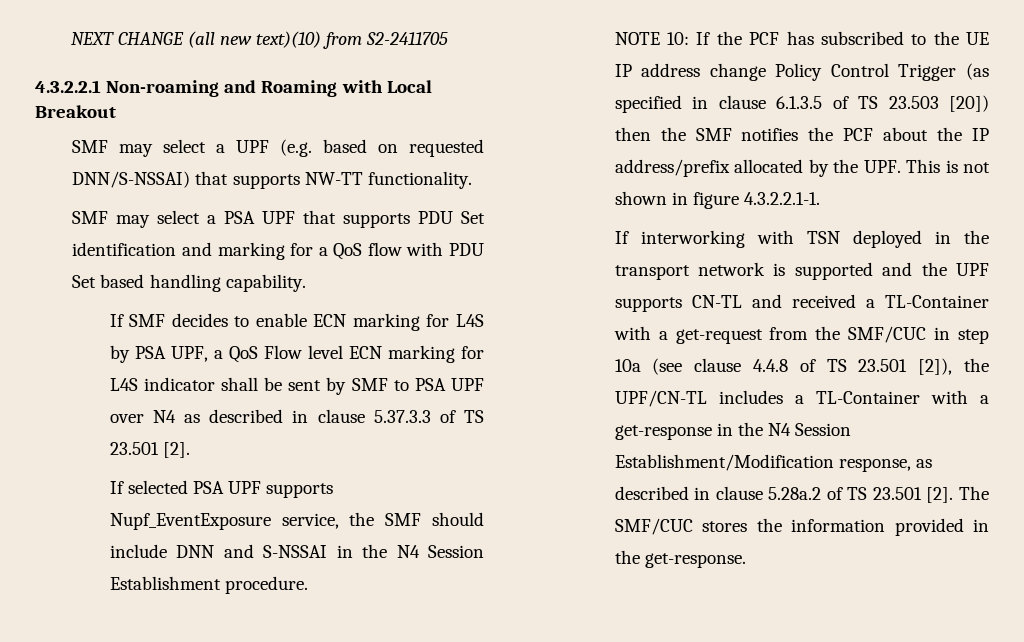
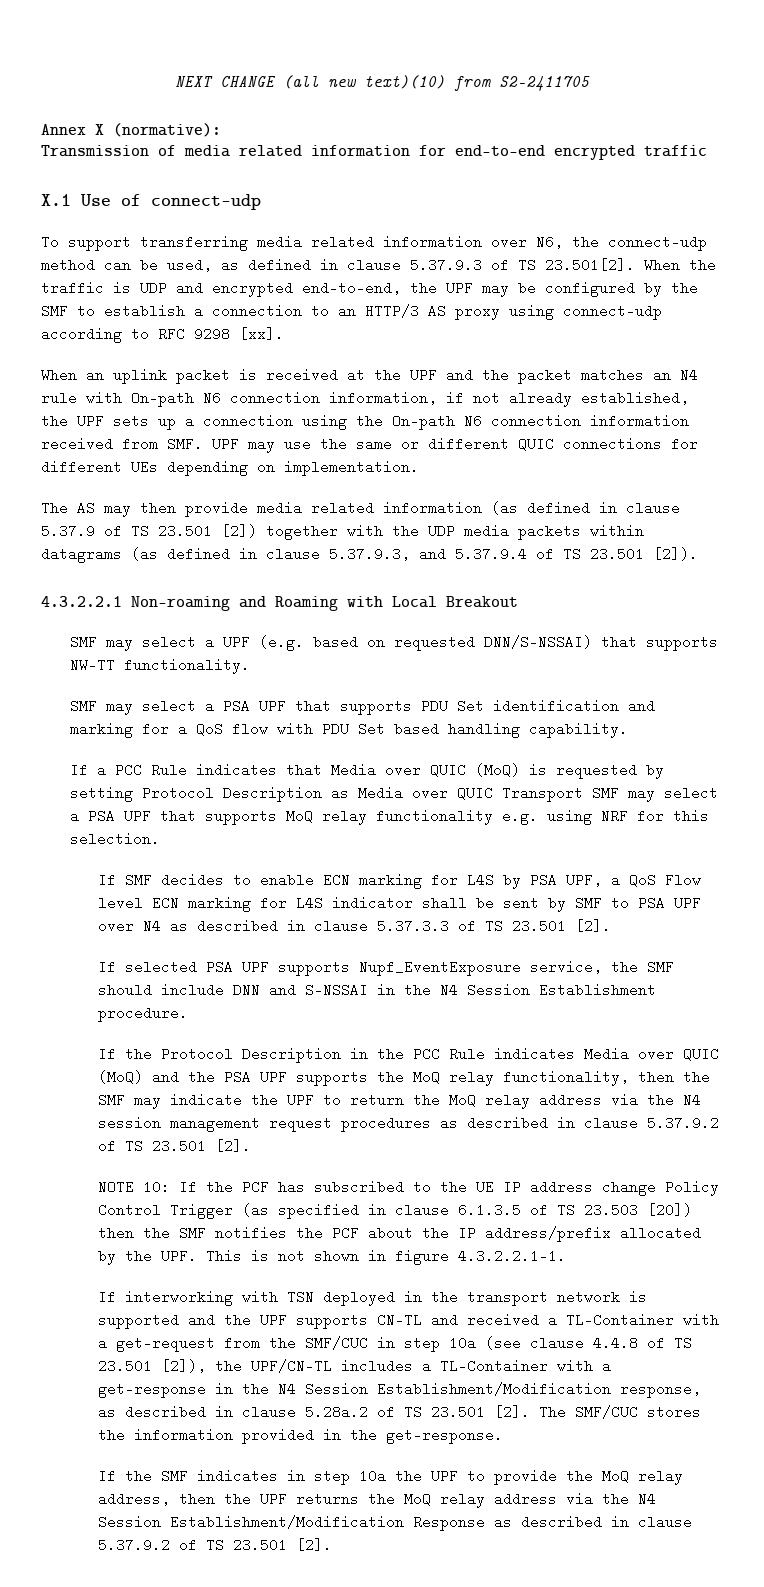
+ Annex X (normative):
+ Transmission of media related information for end-to-end encrypted traffic
+ X.1 Use of connect-udp
+ To support transferring media related information over N6, the connect-udp method can be used, as defined in clause 5.37.9.3 of TS 23.501[2]. When the traffic is UDP and encrypted end-to-end, the UPF may be configured by the SMF to establish a connection to an HTTP/3 AS proxy using connect-udp according to RFC 9298 [xx].
+ When an uplink packet is received at the UPF and the packet matches an N4 rule with On-path N6 connection information, if not already established, the UPF sets up a connection using the On-path N6 connection information received from SMF. UPF may use the same or different QUIC connections for different UEs depending on implementation.
+ The AS may then provide media related information (as defined in clause 5.37.9 of TS 23.501 [2]) together with the UDP media packets within datagrams (as defined in clause 5.37.9.3, and 5.37.9.4 of TS 23.501 [2]).
+ If a PCC Rule indicates that Media over QUIC (MoQ) is requested by setting Protocol Description as Media over QUIC Transport SMF may select a PSA UPF that supports MoQ relay functionality e.g. using NRF for this selection.
+ If the Protocol Description in the PCC Rule indicates Media over QUIC (MoQ) and the PSA UPF supports the MoQ relay functionality, then the SMF may indicate the UPF to return the MoQ relay address via the N4 session management request procedures as described in clause 5.37.9.2 of TS 23.501 [2].
+ If the SMF indicates in step 10a the UPF to provide the MoQ relay address, then the UPF returns the MoQ relay address via the N4 Session Establishment/Modification Response as described in clause 5.37.9.2 of TS 23.501 [2].

